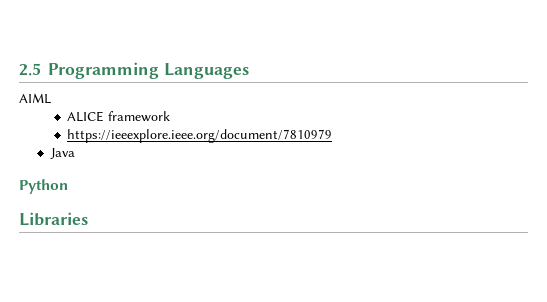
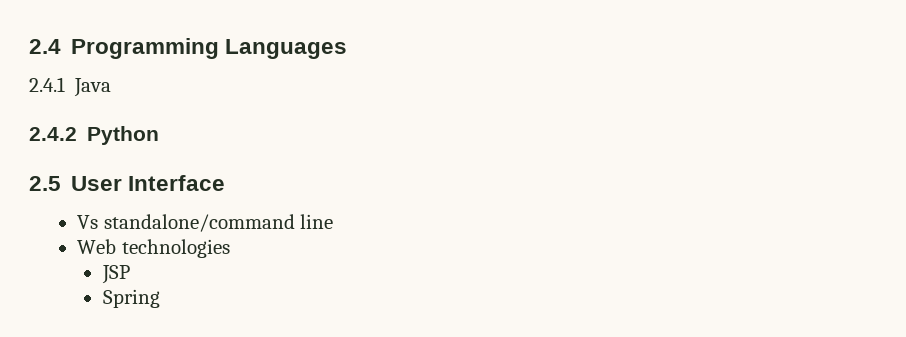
- 2.5 Programming Languages
+ 2.4 Programming Languages
- AIML
- ALICE framework
- https://ieeexplore.ieee.org/document/7810979
- Java
+ 2.4.1 Java
- Python
+ 2.4.2 Python
- Libraries
+ 2.5 User Interface
+ Vs standalone/command line
+ Web technologies
+ JSP
+ Spring

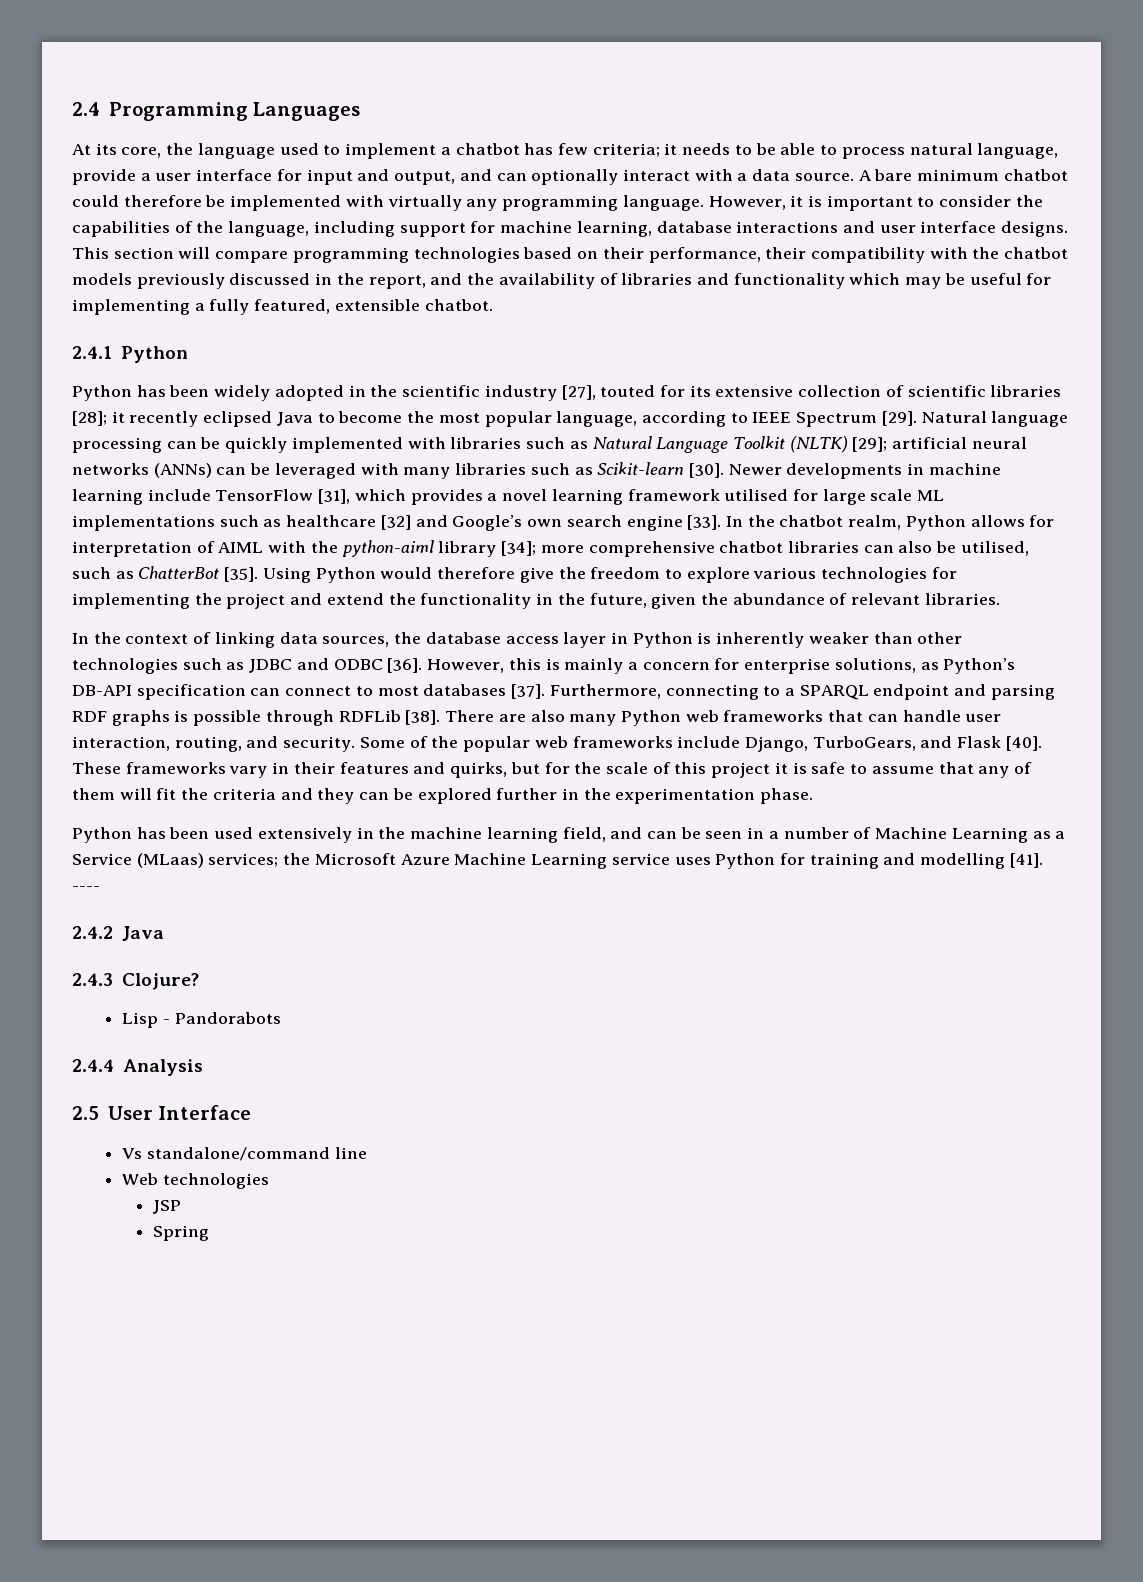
- 2.4.1 Java
- 2.4.2 Python
+ At its core, the language used to implement a chatbot has few criteria; it needs to be able to process natural language, provide a user interface for input and output, and can optionally interact with a data source. A bare minimum chatbot could therefore be implemented with virtually any programming language. However, it is important to consider the capabilities of the language, including support for machine learning, database interactions and user interface designs. This section will compare programming technologies based on their performance, their compatibility with the chatbot models previously discussed in the report, and the availability of libraries and functionality which may be useful for implementing a fully featured, extensible chatbot.
+ 2.4.1 Python
+ Python has been widely adopted in the scientific industry [27], touted for its extensive collection of scientific libraries [28]; it recently eclipsed Java to become the most popular language, according to IEEE Spectrum [29]. Natural language processing can be quickly implemented with libraries such as Natural Language Toolkit (NLTK) [29]; artificial neural networks (ANNs) can be leveraged with many libraries such as Scikit-learn [30]. Newer developments in machine learning include TensorFlow [31], which provides a novel learning framework utilised for large scale ML implementations such as healthcare [32] and Google’s own search engine [33]. In the chatbot realm, Python allows for interpretation of AIML with the python-aiml library [34]; more comprehensive chatbot libraries can also be utilised, such as ChatterBot [35]. Using Python would therefore give the freedom to explore various technologies for implementing the project and extend the functionality in the future, given the abundance of relevant libraries.
+ In the context of linking data sources, the database access layer in Python is inherently weaker than other technologies such as JDBC and ODBC [36]. However, this is mainly a concern for enterprise solutions, as Python’s DB-API specification can connect to most databases [37]. Furthermore, connecting to a SPARQL endpoint and parsing RDF graphs is possible through RDFLib [38]. There are also many Python web frameworks that can handle user interaction, routing, and security. Some of the popular web frameworks include Django, TurboGears, and Flask [40]. These frameworks vary in their features and quirks, but for the scale of this project it is safe to assume that any of them will fit the criteria and they can be explored further in the experimentation phase.
+ Python has been used extensively in the machine learning field, and can be seen in a number of Machine Learning as a Service (MLaas) services; the Microsoft Azure Machine Learning service uses Python for training and modelling [41]. ----
+ 2.4.2 Java
+ 2.4.3 Clojure?
+ Lisp - Pandorabots
+ 2.4.4 Analysis

